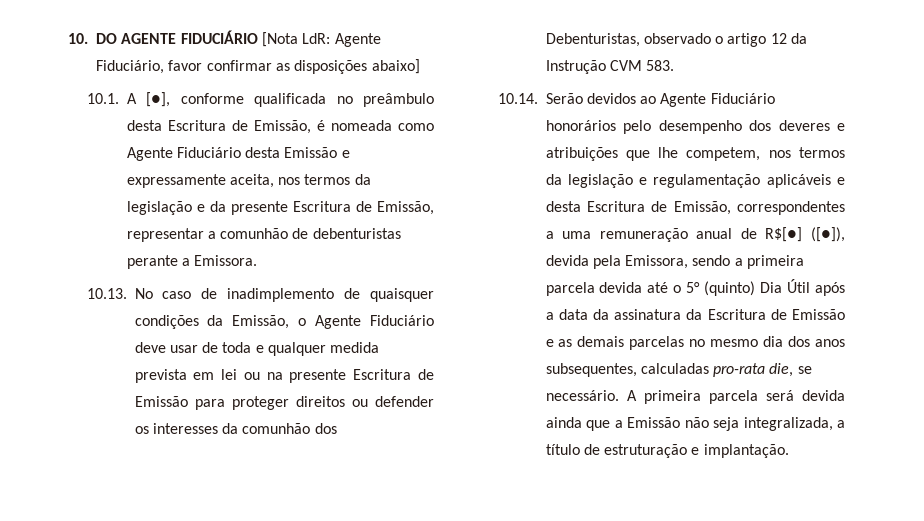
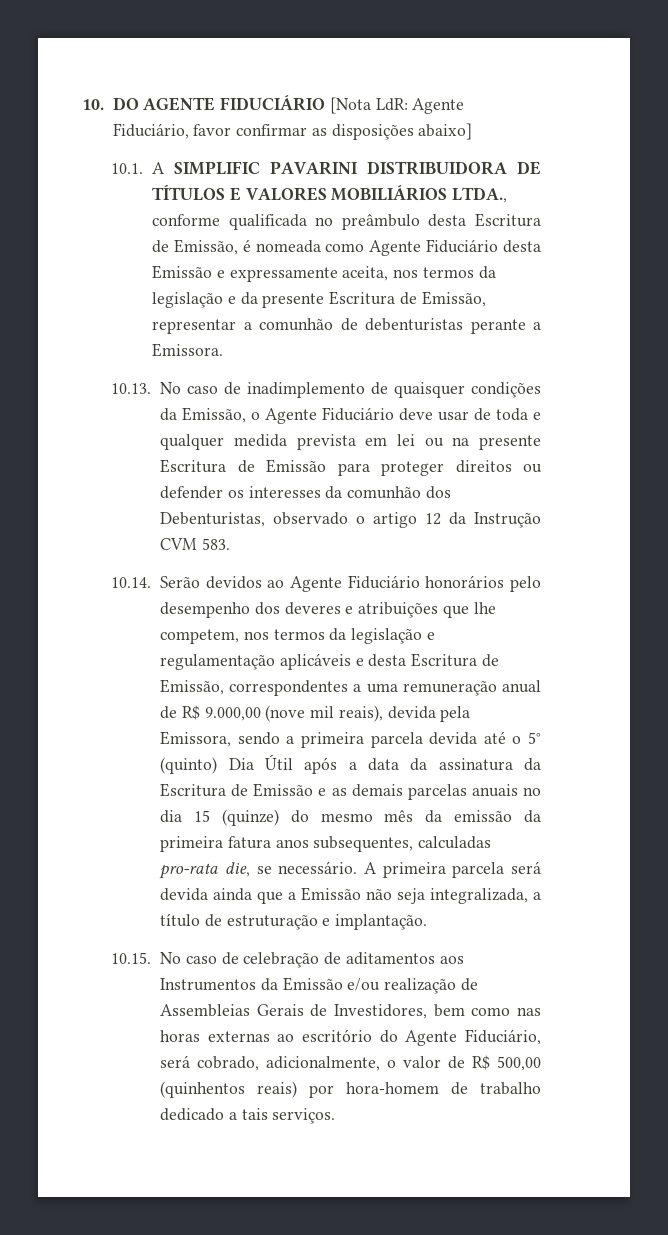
- 10.1. A [●], conforme qualificada no preâmbulo desta Escritura de Emissão, é nomeada como Agente Fiduciário desta Emissão e expressamente aceita, nos termos da legislação e da presente Escritura de Emissão, representar a comunhão de debenturistas perante a Emissora.
+ 10.1. A SIMPLIFIC PAVARINI DISTRIBUIDORA DE TÍTULOS E VALORES MOBILIÁRIOS LTDA., conforme qualificada no preâmbulo desta Escritura de Emissão, é nomeada como Agente Fiduciário desta Emissão e expressamente aceita, nos termos da legislação e da presente Escritura de Emissão, representar a comunhão de debenturistas perante a Emissora.
- 10.14. Serão devidos ao Agente Fiduciário honorários pelo desempenho dos deveres e atribuições que lhe competem, nos termos da legislação e regulamentação aplicáveis e desta Escritura de Emissão, correspondentes a uma remuneração anual de R$[●] ([●]), devida pela Emissora, sendo a primeira parcela devida até o 5° (quinto) Dia Útil após a data da assinatura da Escritura de Emissão e as demais parcelas no mesmo dia dos anos subsequentes, calculadas pro-rata die, se necessário.
+ 10.14. Serão devidos ao Agente Fiduciário honorários pelo desempenho dos deveres e atribuições que lhe competem, nos termos da legislação e regulamentação aplicáveis e desta Escritura de Emissão, correspondentes a uma remuneração anual de R$ 9.000,00 (nove mil reais), devida pela Emissora, sendo a primeira parcela devida até o 5° (quinto) Dia Útil após a data da assinatura da Escritura de Emissão e as demais parcelas anuais no dia 15 (quinze) do mesmo mês da emissão da primeira fatura anos subsequentes, calculadas pro-rata die, se necessário.
+ 10.15. No caso de celebração de aditamentos aos Instrumentos da Emissão e/ou realização de Assembleias Gerais de Investidores, bem como nas horas externas ao escritório do Agente Fiduciário, será cobrado, adicionalmente, o valor de R$ 500,00 (quinhentos reais) por hora-homem de trabalho dedicado a tais serviços.

